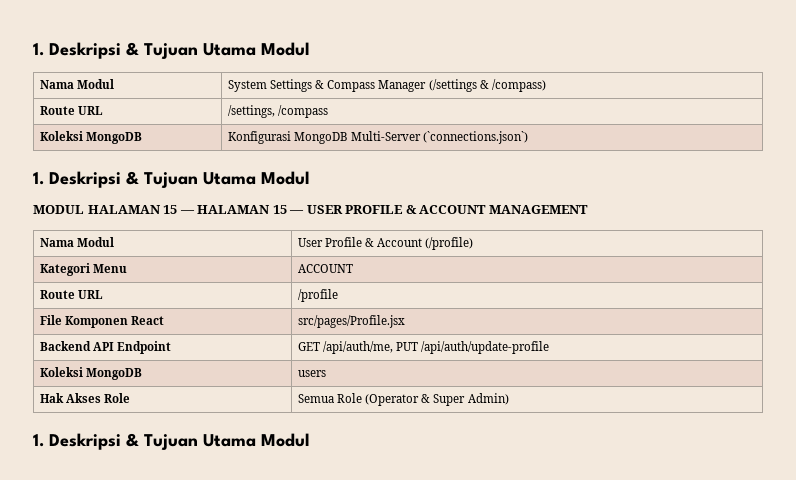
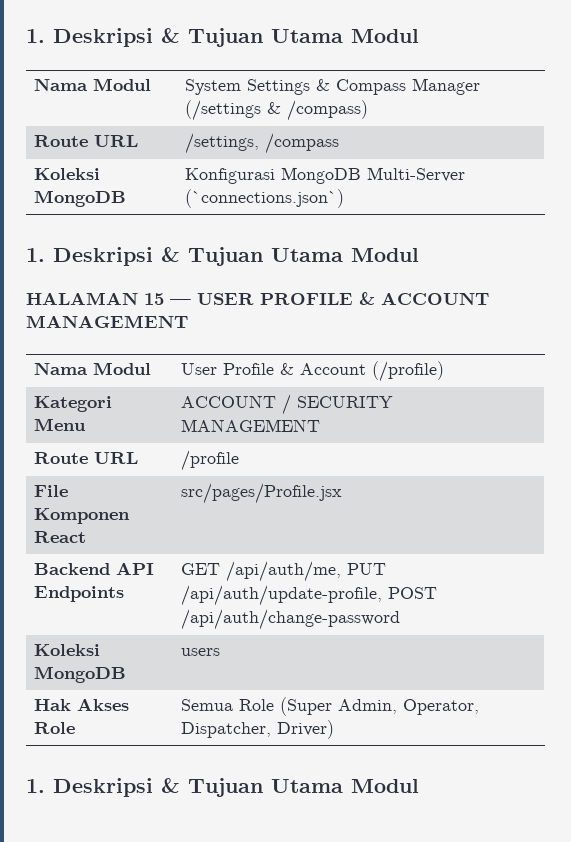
- MODUL HALAMAN 15 — HALAMAN 15 — USER PROFILE & ACCOUNT MANAGEMENT
+ HALAMAN 15 — USER PROFILE & ACCOUNT MANAGEMENT
- Kategori Menu | ACCOUNT
+ Kategori Menu | ACCOUNT / SECURITY MANAGEMENT
- Backend API Endpoint | GET /api/auth/me, PUT /api/auth/update-profile
+ Backend API Endpoints | GET /api/auth/me, PUT /api/auth/update-profile, POST /api/auth/change-password
- Hak Akses Role | Semua Role (Operator & Super Admin)
+ Hak Akses Role | Semua Role (Super Admin, Operator, Dispatcher, Driver)

